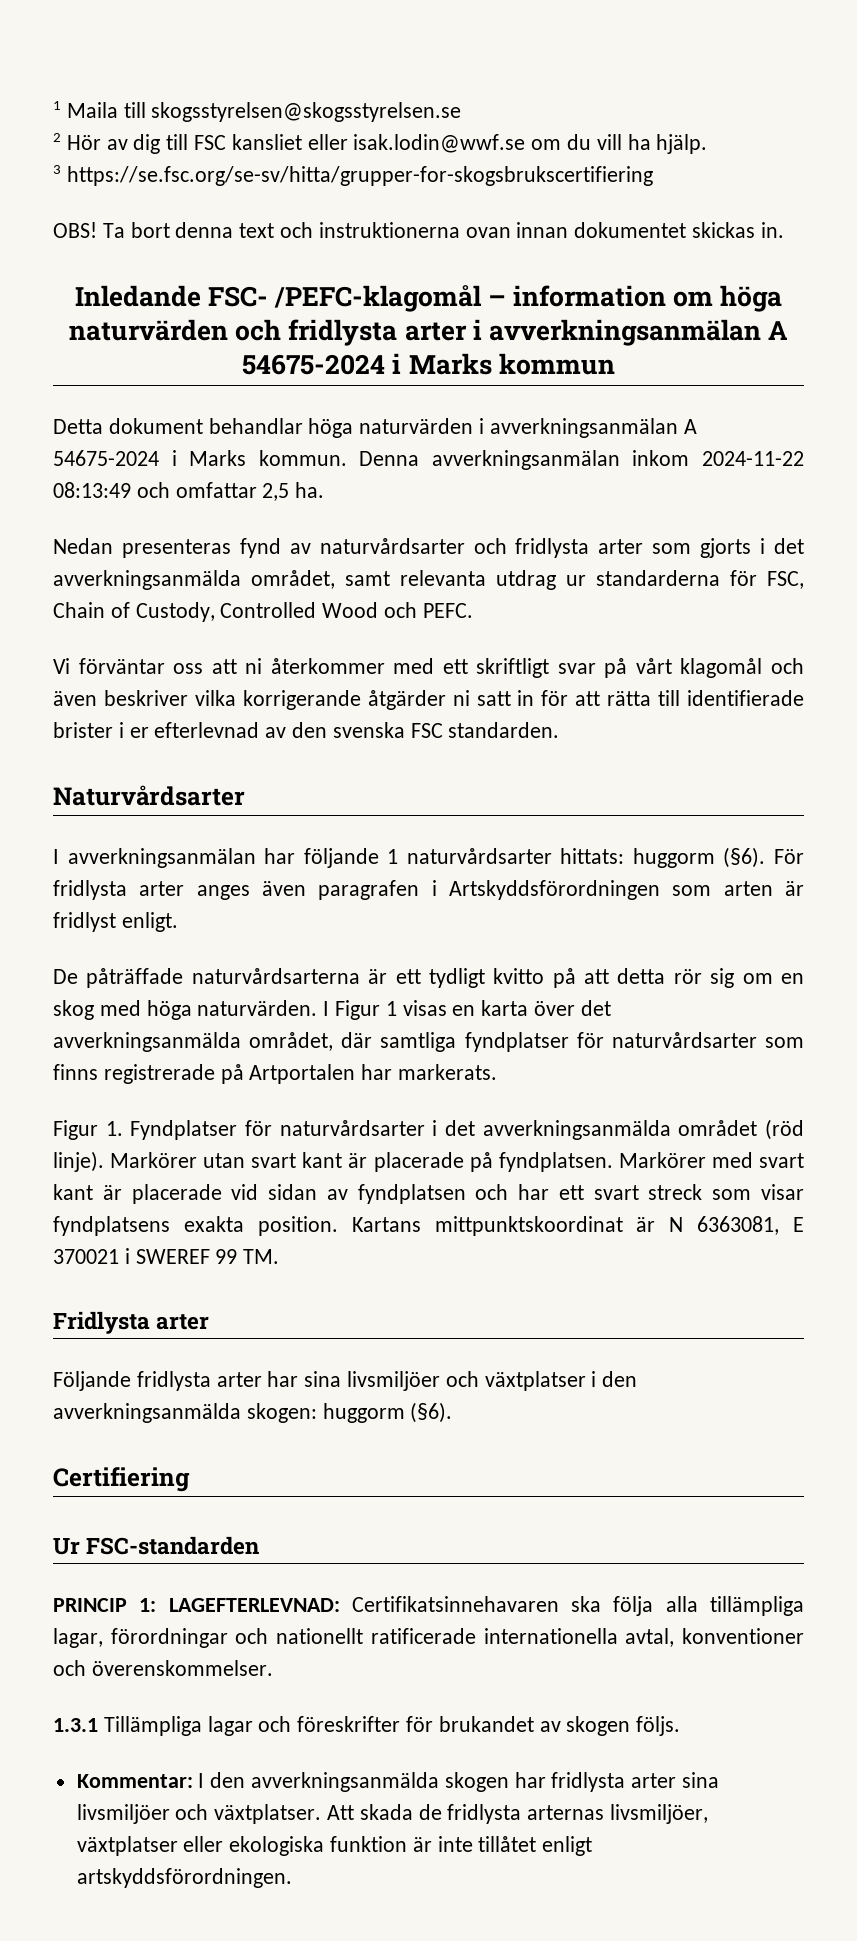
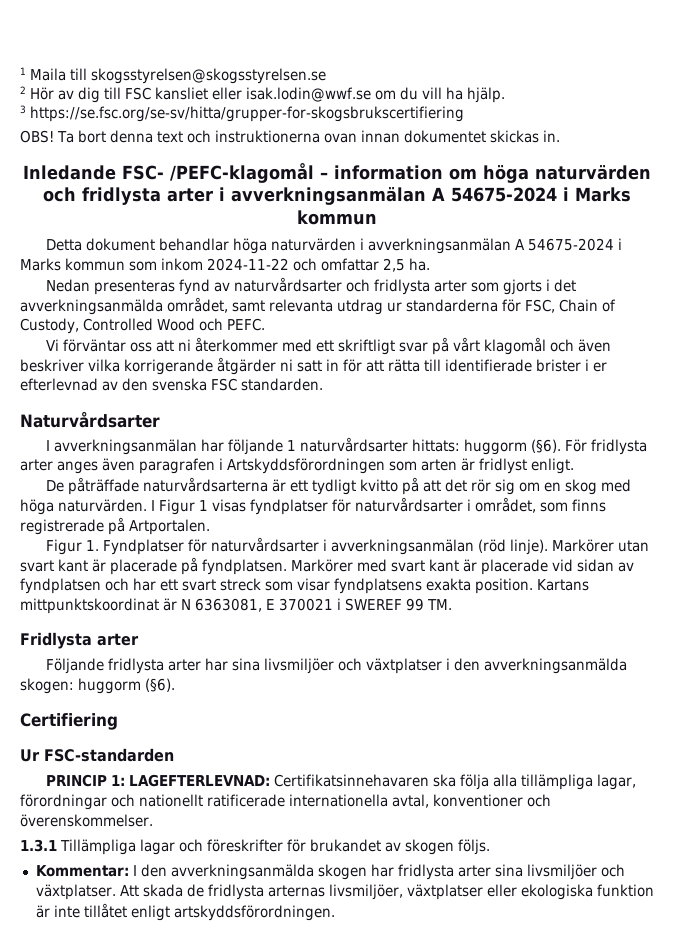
- Detta dokument behandlar höga naturvärden i avverkningsanmälan A 54675-2024 i Marks kommun. Denna avverkningsanmälan inkom 2024-11-22 08:13:49 och omfattar 2,5 ha.
+ Detta dokument behandlar höga naturvärden i avverkningsanmälan A 54675-2024 i Marks kommun som inkom 2024-11-22 och omfattar 2,5 ha.
- De påträffade naturvårdsarterna är ett tydligt kvitto på att detta rör sig om en skog med höga naturvärden.
+ De påträffade naturvårdsarterna är ett tydligt kvitto på att det rör sig om en skog med höga naturvärden.
- I Figur 1 visas en karta över det avverkningsanmälda området, där samtliga fyndplatser för naturvårdsarter som finns registrerade på Artportalen har markerats.
+ I Figur 1 visas fyndplatser för naturvårdsarter i området, som finns registrerade på Artportalen.
- Figur 1. Fyndplatser för naturvårdsarter i det avverkningsanmälda området (röd linje).
+ Figur 1. Fyndplatser för naturvårdsarter i avverkningsanmälan (röd linje).

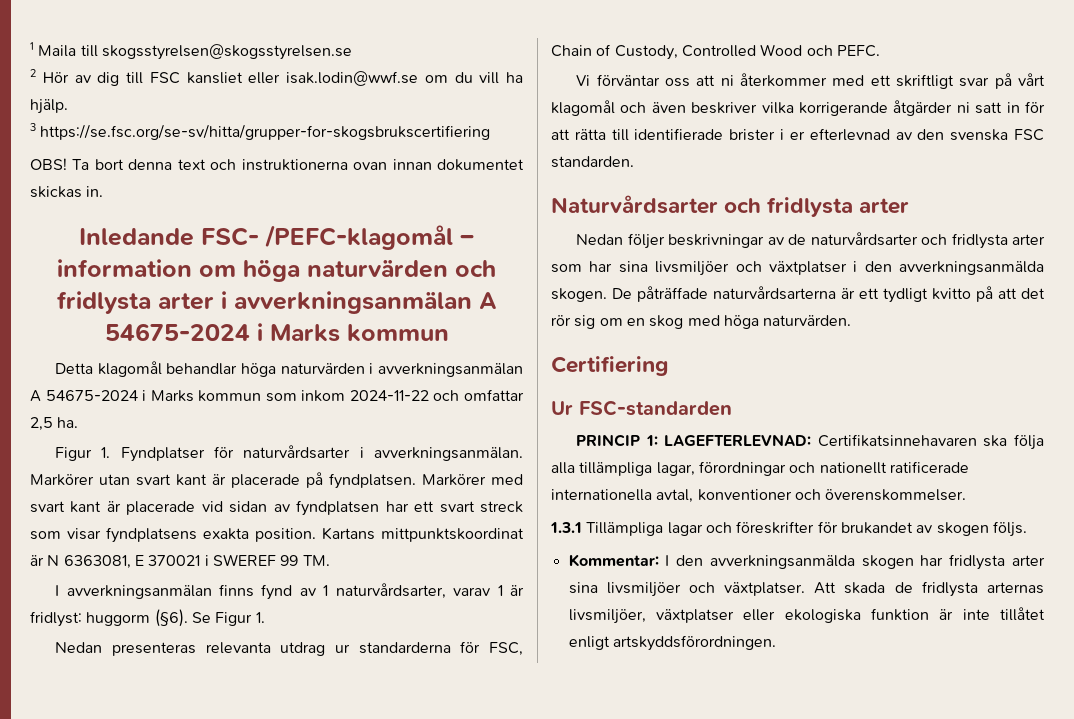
- Detta dokument behandlar höga naturvärden i avverkningsanmälan A 54675-2024 i Marks kommun som inkom 2024-11-22 och omfattar 2,5 ha.
+ Detta klagomål behandlar höga naturvärden i avverkningsanmälan A 54675-2024 i Marks kommun som inkom 2024-11-22 och omfattar 2,5 ha.
- Nedan presenteras fynd av naturvårdsarter och fridlysta arter som gjorts i det avverkningsanmälda området, samt relevanta utdrag ur standarderna för FSC, Chain of Custody, Controlled Wood och PEFC.
+ Figur 1. Fyndplatser för naturvårdsarter i avverkningsanmälan. Markörer utan svart kant är placerade på fyndplatsen. Markörer med svart kant är placerade vid sidan av fyndplatsen har ett svart streck som visar fyndplatsens exakta position. Kartans mittpunktskoordinat är N 6363081, E 370021 i SWEREF 99 TM.
+ I avverkningsanmälan finns fynd av 1 naturvårdsarter, varav 1 är fridlyst: huggorm (§6). Se Figur 1.
+ Nedan presenteras relevanta utdrag ur standarderna för FSC, Chain of Custody, Controlled Wood och PEFC.
- Naturvårdsarter
- I avverkningsanmälan har följande 1 naturvårdsarter hittats: huggorm (§6). För fridlysta arter anges även paragrafen i Artskyddsförordningen som arten är fridlyst enligt.
- De påträffade naturvårdsarterna är ett tydligt kvitto på att det rör sig om en skog med höga naturvärden. I Figur 1 visas fyndplatser för naturvårdsarter i området, som finns registrerade på Artportalen.
- Figur 1. Fyndplatser för naturvårdsarter i avverkningsanmälan (röd linje). Markörer utan svart kant är placerade på fyndplatsen. Markörer med svart kant är placerade vid sidan av fyndplatsen och har ett svart streck som visar fyndplatsens exakta position. Kartans mittpunktskoordinat är N 6363081, E 370021 i SWEREF 99 TM.
- Fridlysta arter
- Följande fridlysta arter har sina livsmiljöer och växtplatser i den avverkningsanmälda skogen: huggorm (§6).
+ Naturvårdsarter och fridlysta arter
+ Nedan följer beskrivningar av de naturvårdsarter och fridlysta arter som har sina livsmiljöer och växtplatser i den avverkningsanmälda skogen. De påträffade naturvårdsarterna är ett tydligt kvitto på att det rör sig om en skog med höga naturvärden.

